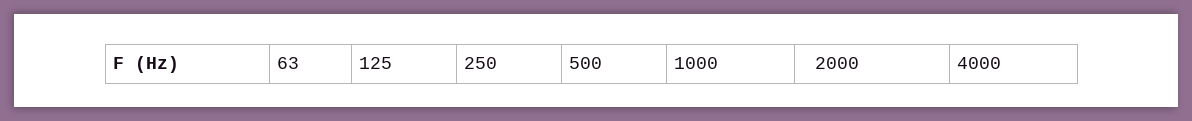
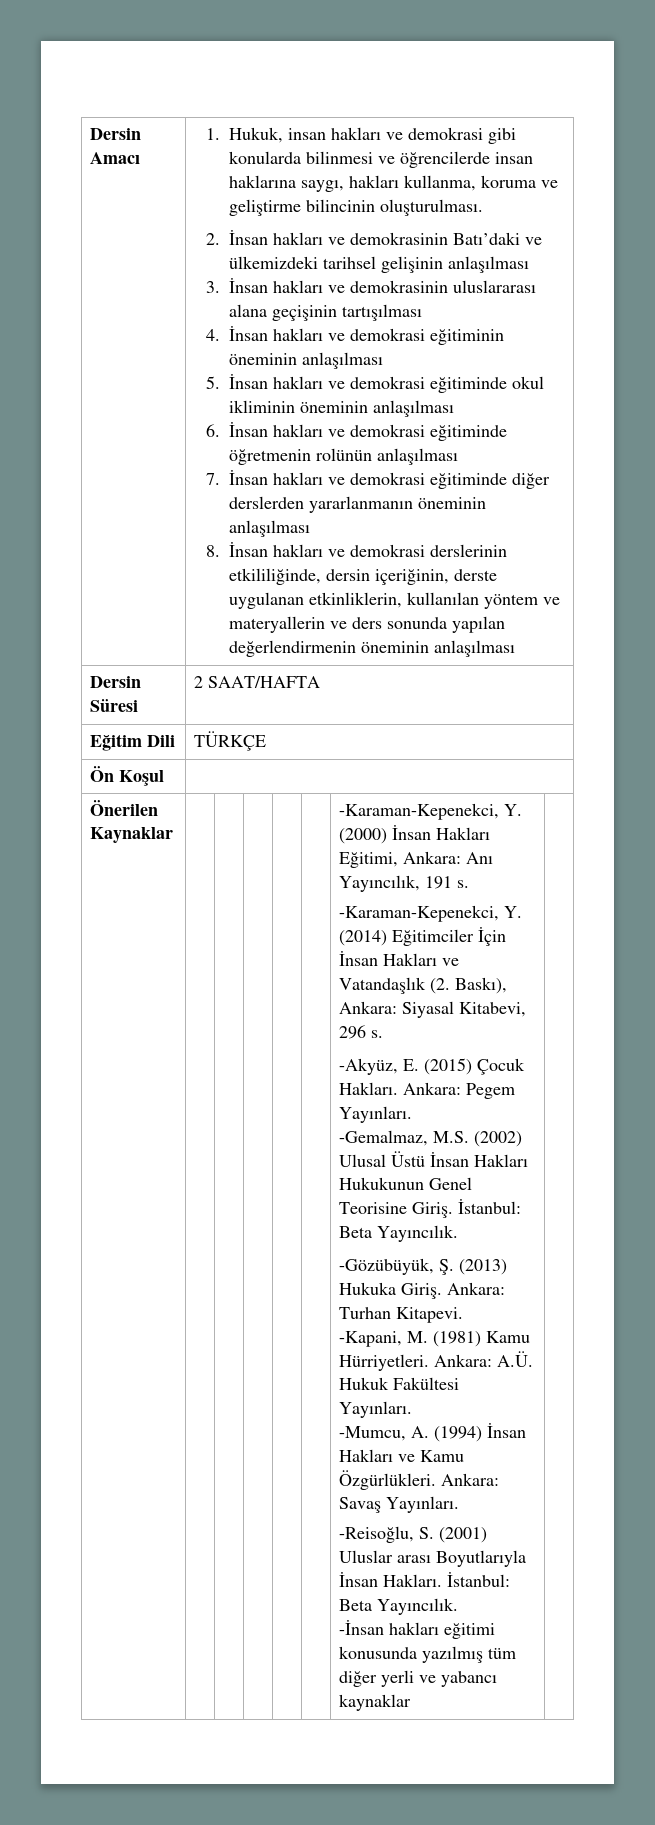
- F (Hz) | 63 | 125 | 250 | 500 | 1000 | 2000 | 4000
+ Dersin Amacı | 1. Hukuk, insan hakları ve demokrasi gibi konularda bilinmesi ve öğrencilerde insan haklarına saygı, hakları kullanma, koruma ve geliştirme bilincinin oluşturulması.
+ 2. İnsan hakları ve demokrasinin Batı’daki ve ülkemizdeki tarihsel gelişinin anlaşılması
+ 3. İnsan hakları ve demokrasinin uluslararası alana geçişinin tartışılması
+ 4. İnsan hakları ve demokrasi eğitiminin öneminin anlaşılması
+ 5. İnsan hakları ve demokrasi eğitiminde okul ikliminin öneminin anlaşılması
+ 6. İnsan hakları ve demokrasi eğitiminde öğretmenin rolünün anlaşılması
+ 7. İnsan hakları ve demokrasi eğitiminde diğer derslerden yararlanmanın öneminin anlaşılması
+ 8. İnsan hakları ve demokrasi derslerinin etkililiğinde, dersin içeriğinin, derste uygulanan etkinliklerin, kullanılan yöntem ve materyallerin ve ders sonunda yapılan değerlendirmenin öneminin anlaşılması
+ Dersin Süresi | 2 SAAT/HAFTA
+ Eğitim Dili | TÜRKÇE
+ Ön Koşul |
+ Önerilen Kaynaklar | | | | | | -Karaman-Kepenekci, Y. (2000) İnsan Hakları Eğitimi, Ankara: Anı Yayıncılık, 191 s.
+ -Karaman-Kepenekci, Y. (2014) Eğitimciler İçin İnsan Hakları ve Vatandaşlık (2. Baskı), Ankara: Siyasal Kitabevi, 296 s.
+ -Akyüz, E. (2015) Çocuk Hakları. Ankara: Pegem Yayınları.
+ -Gemalmaz, M.S. (2002) Ulusal Üstü İnsan Hakları Hukukunun Genel Teorisine Giriş. İstanbul: Beta Yayıncılık.
+ -Gözübüyük, Ş. (2013) Hukuka Giriş. Ankara: Turhan Kitapevi.
+ -Kapani, M. (1981) Kamu Hürriyetleri. Ankara: A.Ü. Hukuk Fakültesi Yayınları.
+ -Mumcu, A. (1994) İnsan Hakları ve Kamu Özgürlükleri. Ankara: Savaş Yayınları.
+ -Reisoğlu, S. (2001) Uluslar arası Boyutlarıyla İnsan Hakları. İstanbul: Beta Yayıncılık.
+ -İnsan hakları eğitimi konusunda yazılmış tüm diğer yerli ve yabancı kaynaklar

